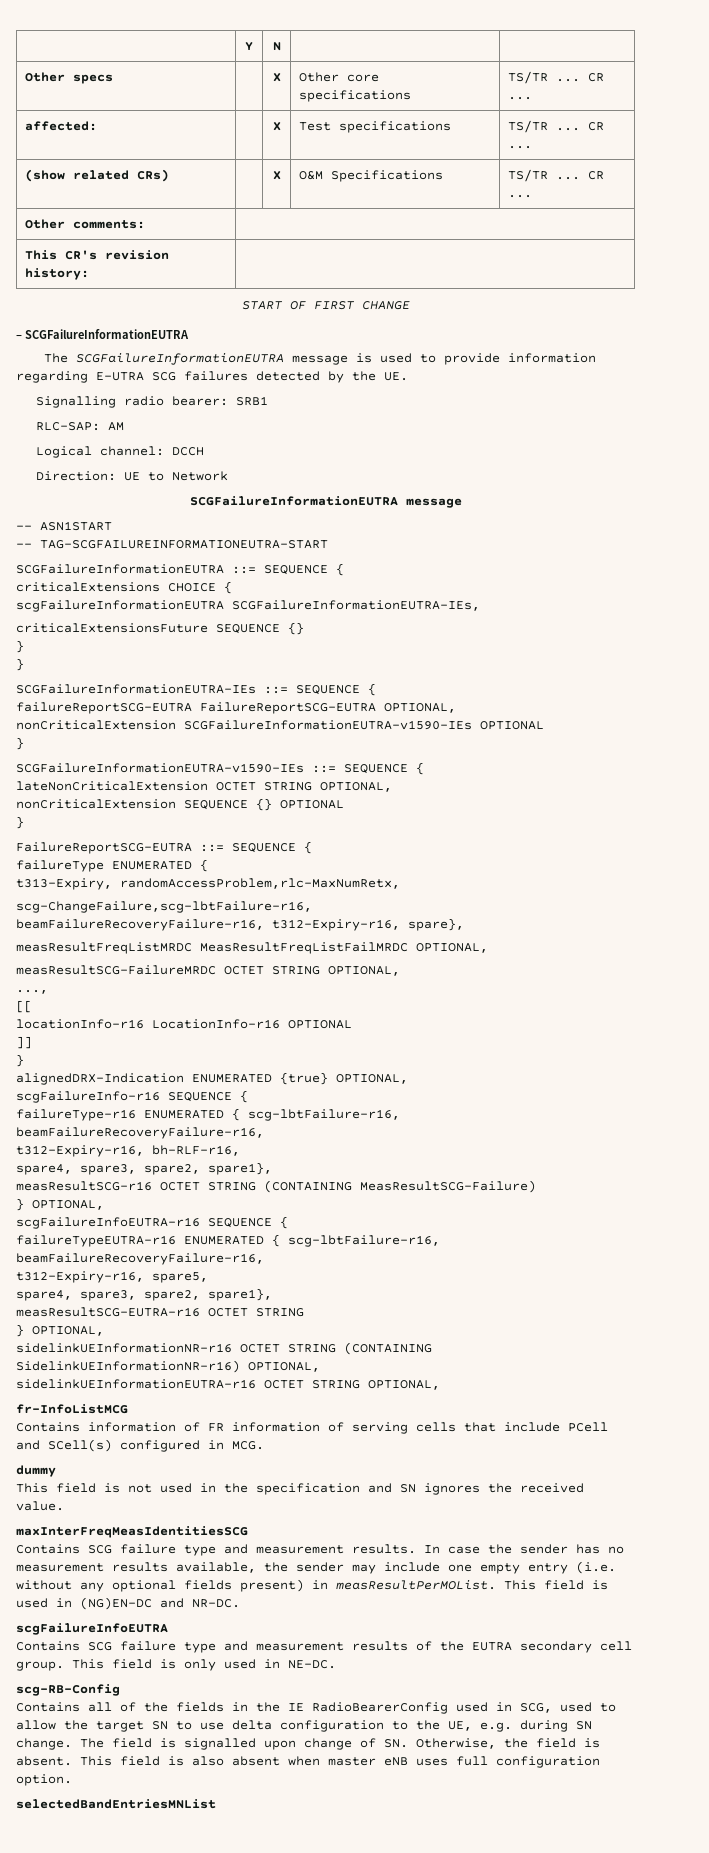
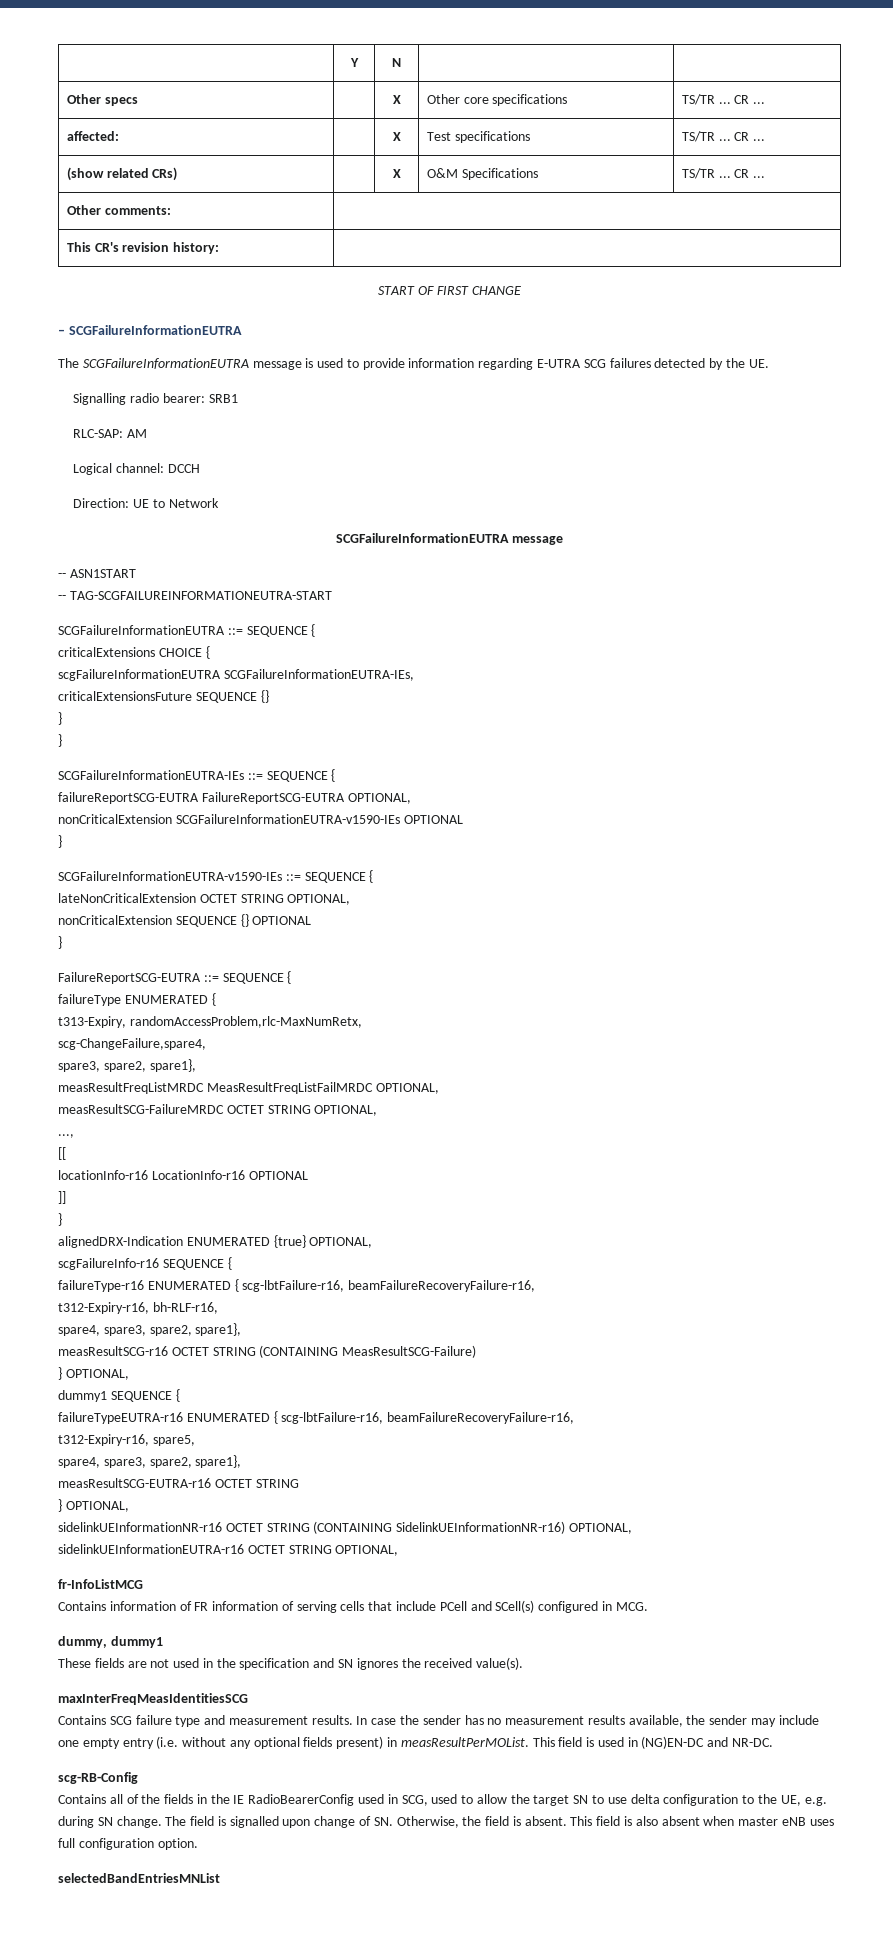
- scg-ChangeFailure,scg-lbtFailure-r16,
- beamFailureRecoveryFailure-r16, t312-Expiry-r16, spare},
+ scg-ChangeFailure,spare4,
+ spare3, spare2, spare1},
- scgFailureInfoEUTRA-r16 SEQUENCE {
+ dummy1 SEQUENCE {
- dummy
- This field is not used in the specification and SN ignores the received value.
+ dummy, dummy1
+ These fields are not used in the specification and SN ignores the received value(s).
- scgFailureInfoEUTRA
- Contains SCG failure type and measurement results of the EUTRA secondary cell group. This field is only used in NE-DC.

